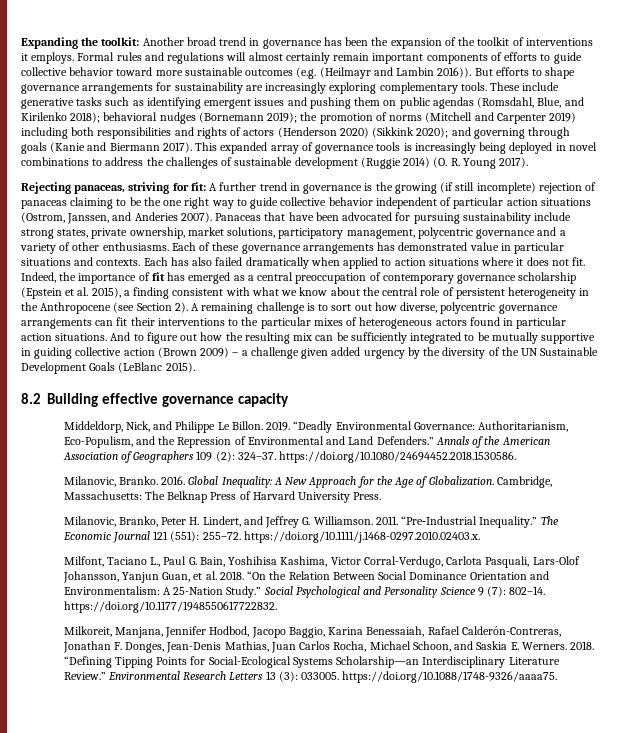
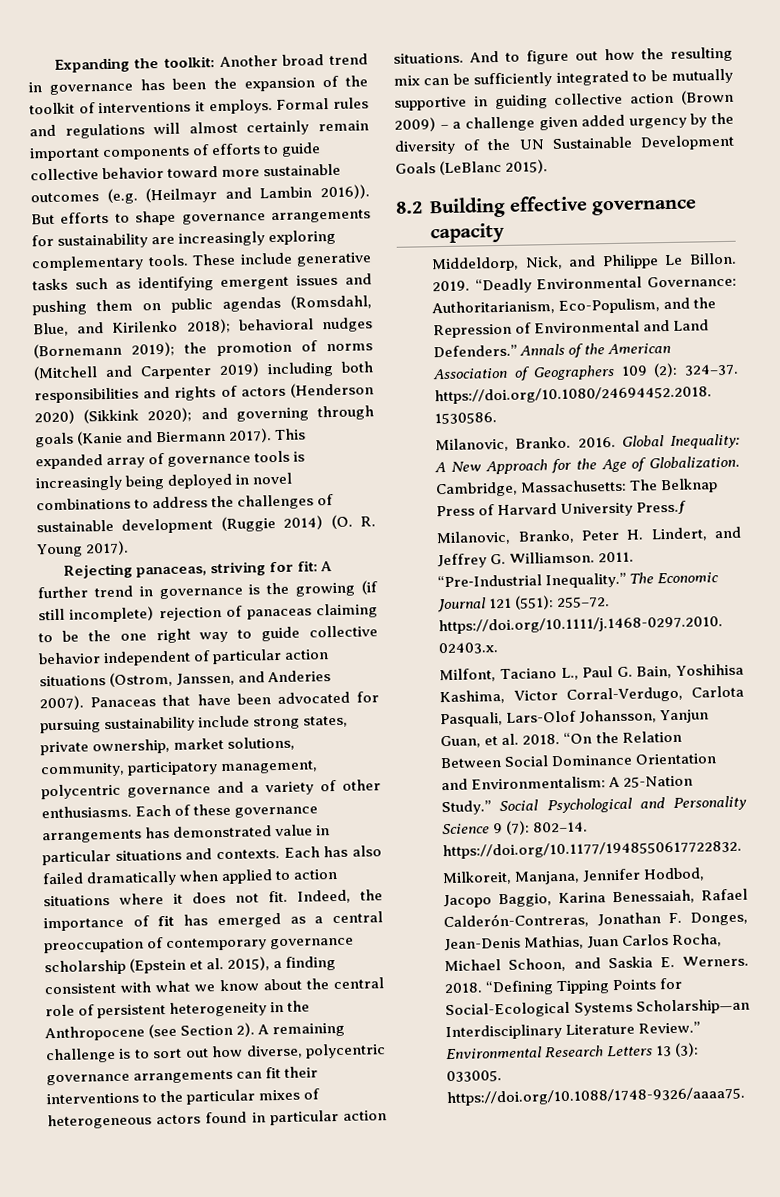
- Panaceas that have been advocated for pursuing sustainability include strong states, private ownership, market solutions, participatory management, polycentric governance and a variety of other enthusiasms.
+ Panaceas that have been advocated for pursuing sustainability include strong states, private ownership, market solutions, community, participatory management, polycentric governance and a variety of other enthusiasms.
- Cambridge, Massachusetts: The Belknap Press of Harvard University Press.
+ Cambridge, Massachusetts: The Belknap Press of Harvard University Press.ƒ

